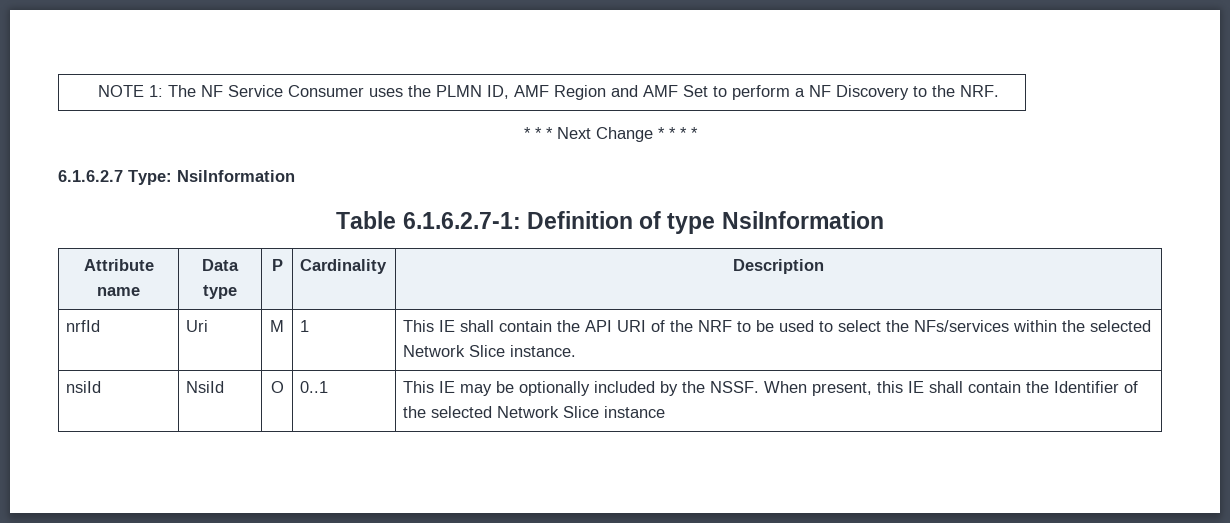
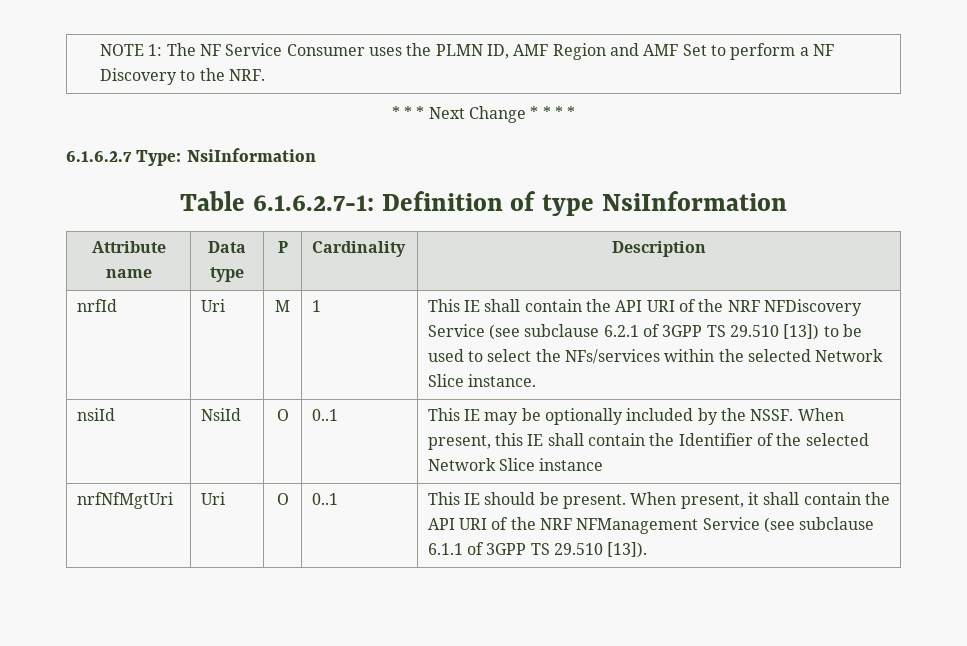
- nrfId | Uri | M | 1 | This IE shall contain the API URI of the NRF to be used to select the NFs/services within the selected Network Slice instance.
+ nrfId | Uri | M | 1 | This IE shall contain the API URI of the NRF NFDiscovery Service (see subclause 6.2.1 of 3GPP TS 29.510 [13]) to be used to select the NFs/services within the selected Network Slice instance.
+ nrfNfMgtUri | Uri | O | 0..1 | This IE should be present. When present, it shall contain the API URI of the NRF NFManagement Service (see subclause 6.1.1 of 3GPP TS 29.510 [13]).

